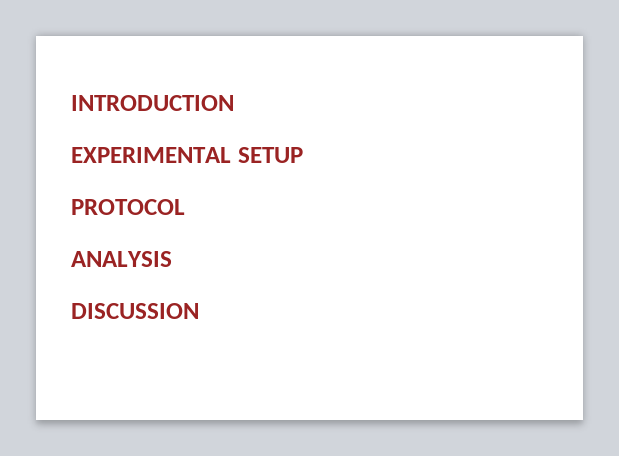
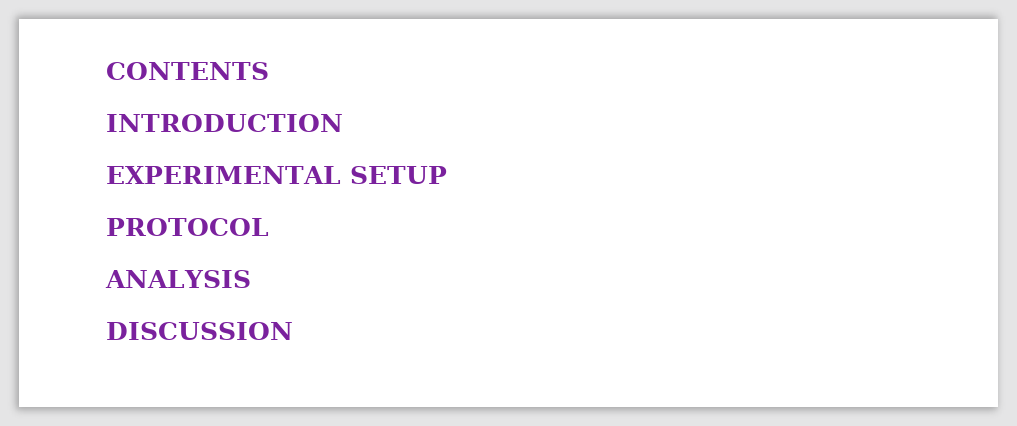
+ CONTENTS

